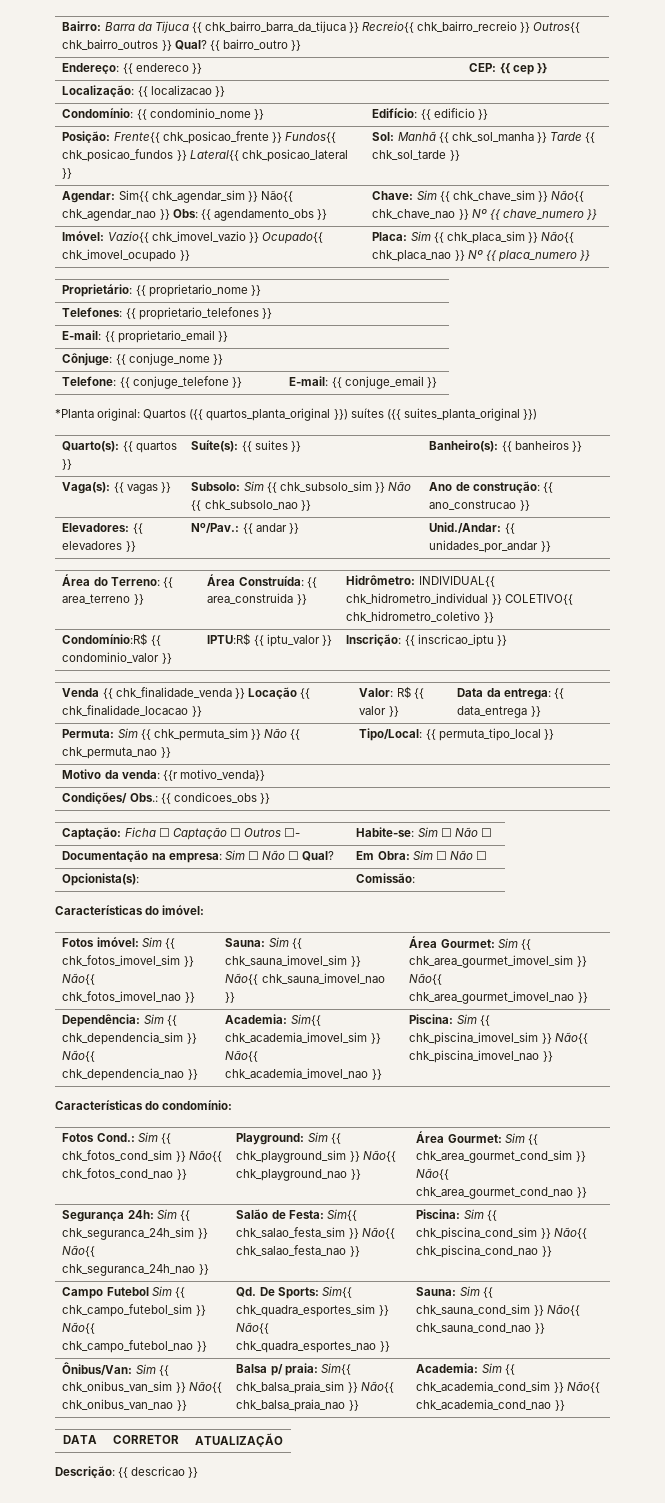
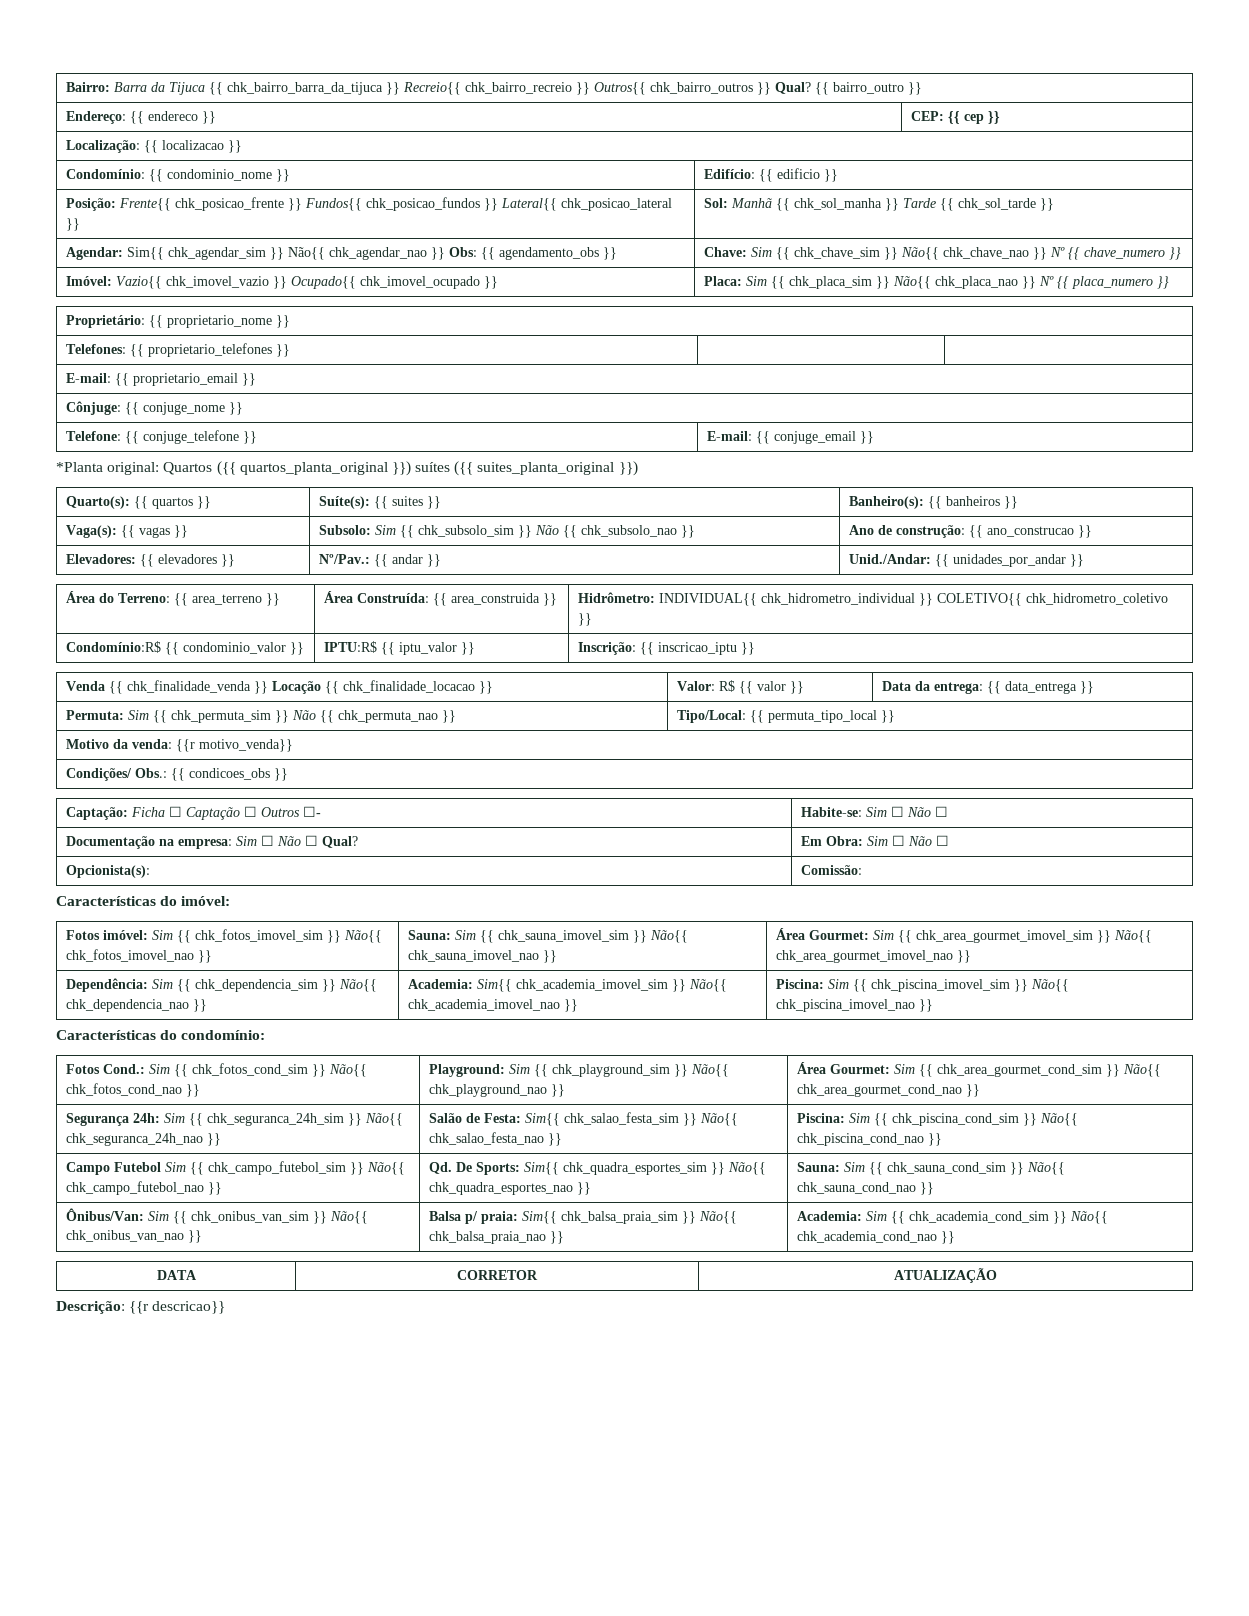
- Descrição: {{ descricao }}
+ Descrição: {{r descricao}}

